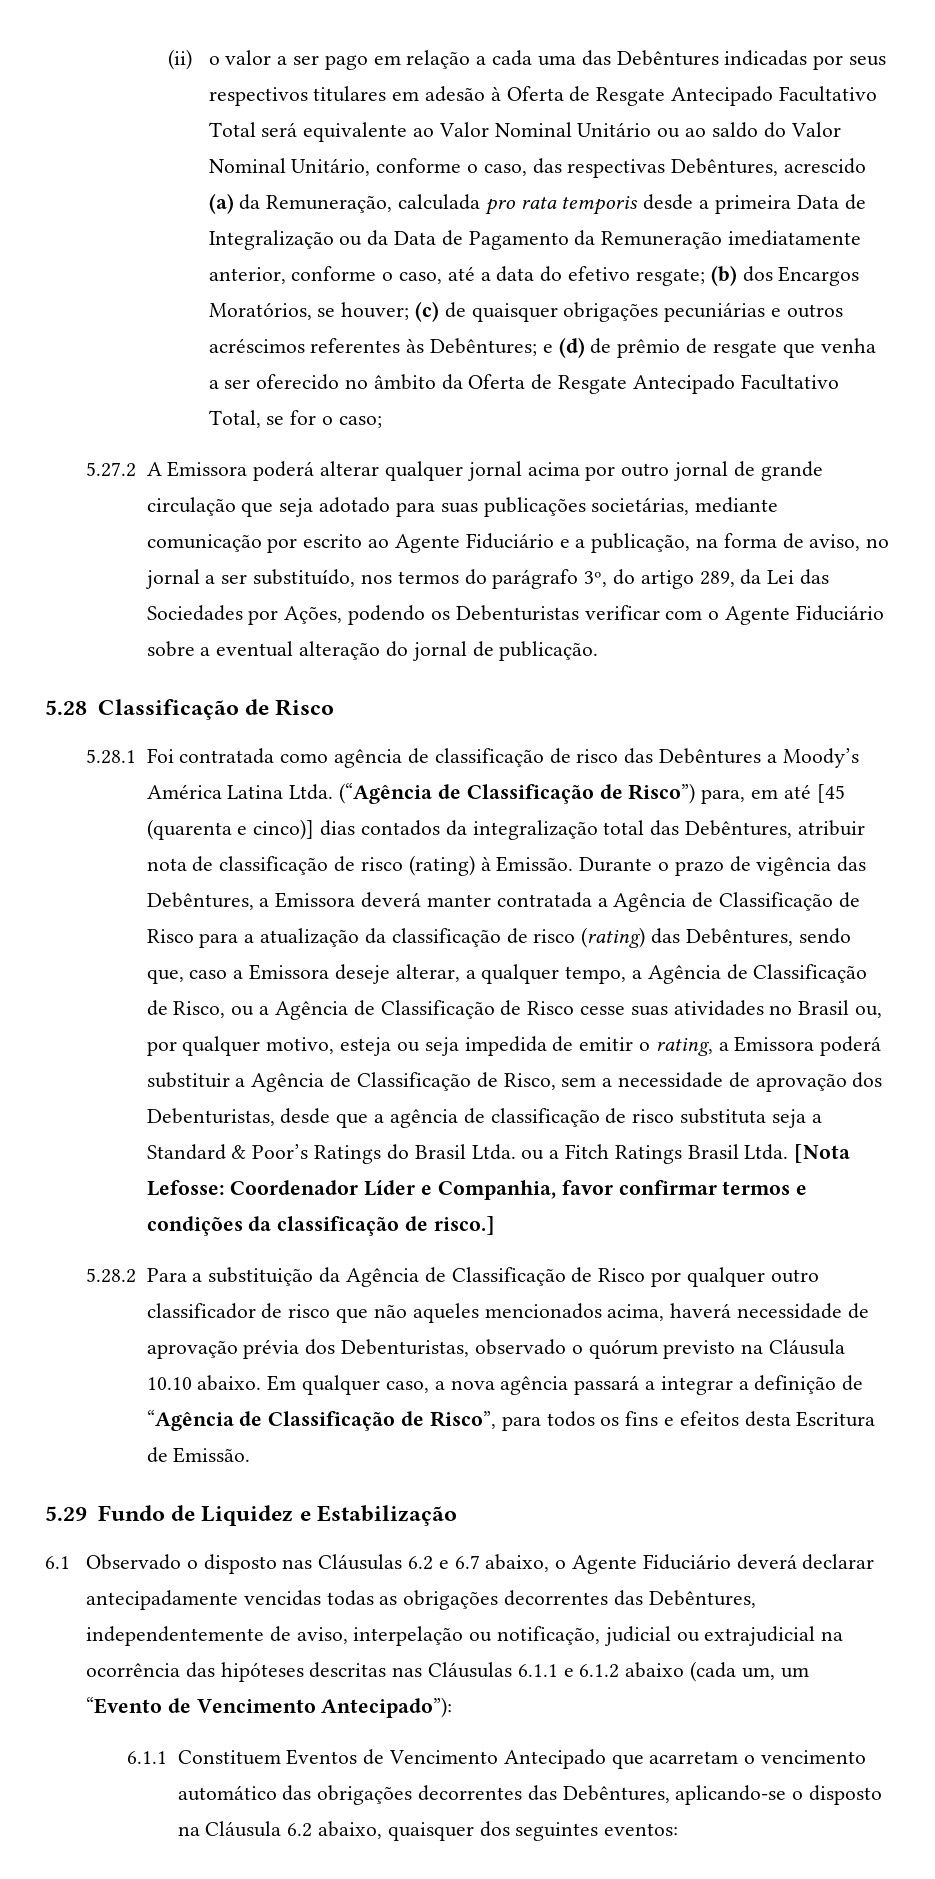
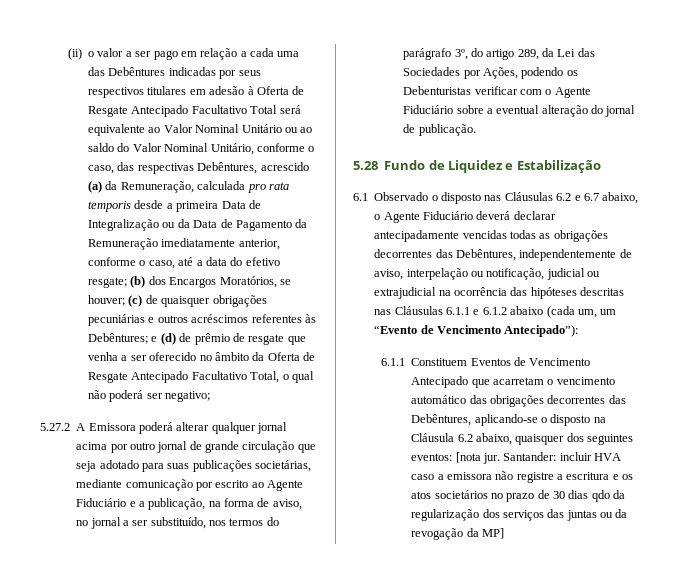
- e (d) de prêmio de resgate que venha a ser oferecido no âmbito da Oferta de Resgate Antecipado Facultativo Total, se for o caso;
+ e (d) de prêmio de resgate que venha a ser oferecido no âmbito da Oferta de Resgate Antecipado Facultativo Total, o qual não poderá ser negativo;
- 5.28 Classificação de Risco
- 5.28.1 Foi contratada como agência de classificação de risco das Debêntures a Moody’s América Latina Ltda. (“Agência de Classificação de Risco”) para, em até [45 (quarenta e cinco)] dias contados da integralização total das Debêntures, atribuir nota de classificação de risco (rating) à Emissão. Durante o prazo de vigência das Debêntures, a Emissora deverá manter contratada a Agência de Classificação de Risco para a atualização da classificação de risco (rating) das Debêntures, sendo que, caso a Emissora deseje alterar, a qualquer tempo, a Agência de Classificação de Risco, ou a Agência de Classificação de Risco cesse suas atividades no Brasil ou, por qualquer motivo, esteja ou seja impedida de emitir o rating, a Emissora poderá substituir a Agência de Classificação de Risco, sem a necessidade de aprovação dos Debenturistas, desde que a agência de classificação de risco substituta seja a Standard & Poor’s Ratings do Brasil Ltda. ou a Fitch Ratings Brasil Ltda. [Nota Lefosse: Coordenador Líder e Companhia, favor confirmar termos e condições da classificação de risco.]
- 5.28.2 Para a substituição da Agência de Classificação de Risco por qualquer outro classificador de risco que não aqueles mencionados acima, haverá necessidade de aprovação prévia dos Debenturistas, observado o quórum previsto na Cláusula 10.10 abaixo. Em qualquer caso, a nova agência passará a integrar a definição de “Agência de Classificação de Risco”, para todos os fins e efeitos desta Escritura de Emissão.
- 5.29 Fundo de Liquidez e Estabilização
+ 5.28 Fundo de Liquidez e Estabilização
- 6.1.1 Constituem Eventos de Vencimento Antecipado que acarretam o vencimento automático das obrigações decorrentes das Debêntures, aplicando-se o disposto na Cláusula 6.2 abaixo, quaisquer dos seguintes eventos:
+ 6.1.1 Constituem Eventos de Vencimento Antecipado que acarretam o vencimento automático das obrigações decorrentes das Debêntures, aplicando-se o disposto na Cláusula 6.2 abaixo, quaisquer dos seguintes eventos: [nota jur. Santander: incluir HVA caso a emissora não registre a escritura e os atos societários no prazo de 30 dias qdo da regularização dos serviços das juntas ou da revogação da MP]

